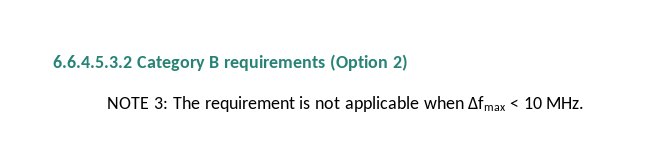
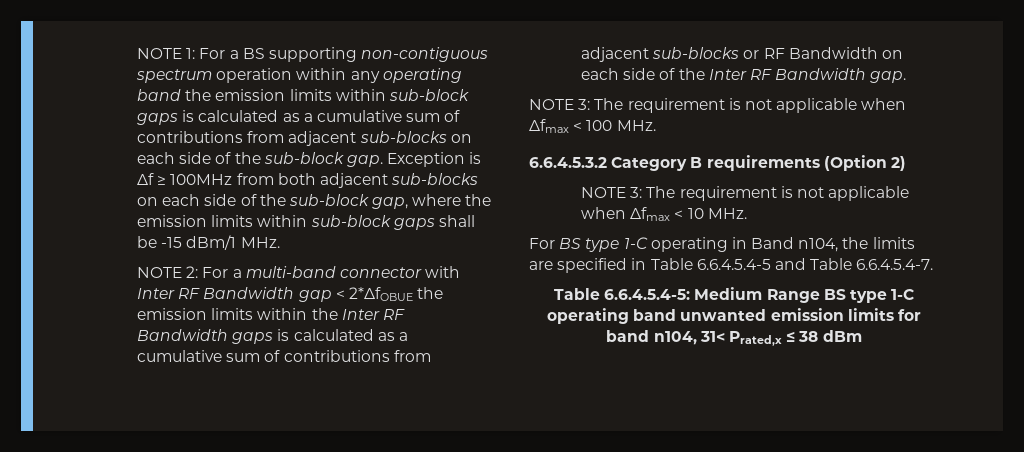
+ NOTE 1: For a BS supporting non-contiguous spectrum operation within any operating band the emission limits within sub-block gaps is calculated as a cumulative sum of contributions from adjacent sub-blocks on each side of the sub-block gap. Exception is Δf ≥ 100MHz from both adjacent sub-blocks on each side of the sub-block gap, where the emission limits within sub-block gaps shall be -15 dBm/1 MHz.
+ NOTE 2: For a multi-band connector with Inter RF Bandwidth gap < 2*ΔfOBUE the emission limits within the Inter RF Bandwidth gaps is calculated as a cumulative sum of contributions from adjacent sub-blocks or RF Bandwidth on each side of the Inter RF Bandwidth gap.
+ NOTE 3: The requirement is not applicable when Δfmax < 100 MHz.
+ For BS type 1-C operating in Band n104, the limits are specified in Table 6.6.4.5.4-5 and Table 6.6.4.5.4-7.
+ Table 6.6.4.5.4-5: Medium Range BS type 1-C operating band unwanted emission limits for band n104, 31< Prated,x ≤ 38 dBm

